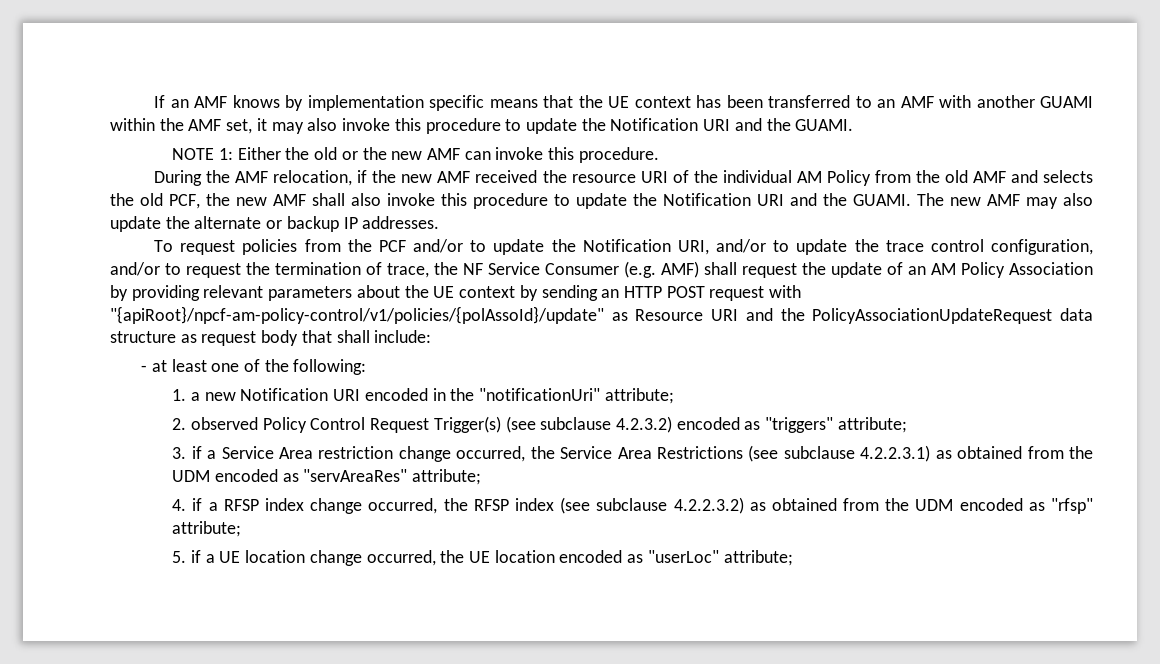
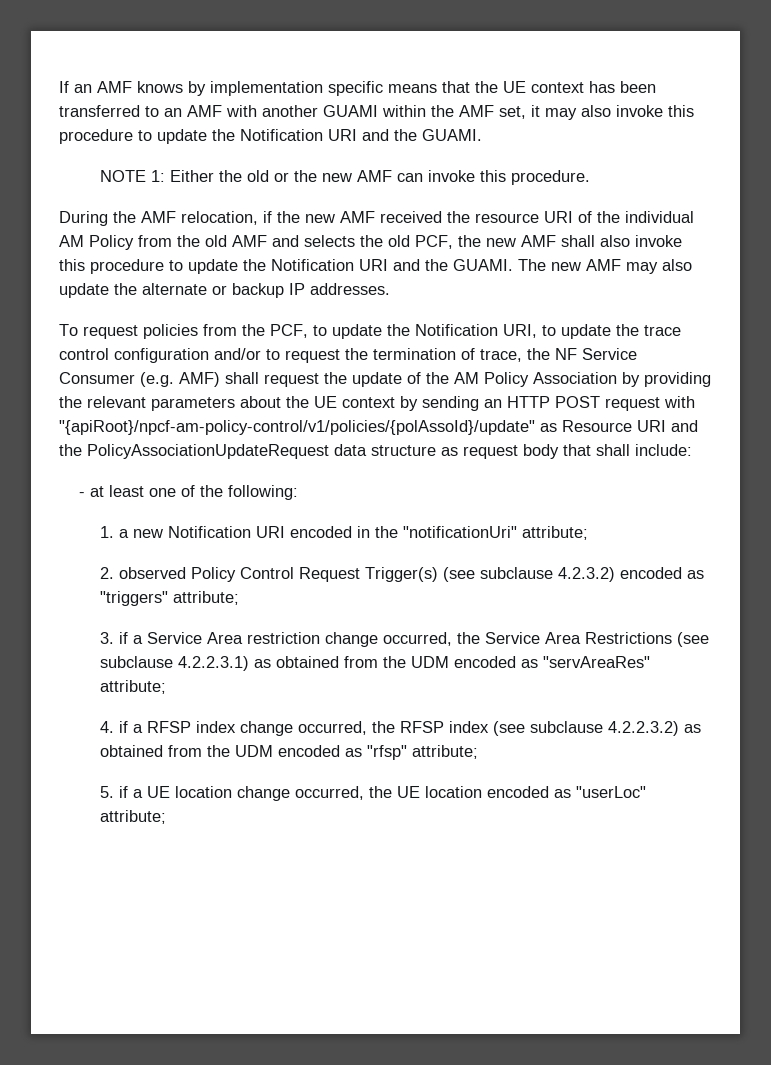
- To request policies from the PCF and/or to update the Notification URI, and/or to update the trace control configuration, and/or to request the termination of trace, the NF Service Consumer (e.g. AMF) shall request the update of an AM Policy Association by providing relevant parameters about the UE context by sending an HTTP POST request with "{apiRoot}/npcf-am-policy-control/v1/policies/{polAssoId}/update" as Resource URI and the PolicyAssociationUpdateRequest data structure as request body that shall include:
+ To request policies from the PCF, to update the Notification URI, to update the trace control configuration and/or to request the termination of trace, the NF Service Consumer (e.g. AMF) shall request the update of the AM Policy Association by providing the relevant parameters about the UE context by sending an HTTP POST request with "{apiRoot}/npcf-am-policy-control/v1/policies/{polAssoId}/update" as Resource URI and the PolicyAssociationUpdateRequest data structure as request body that shall include:

